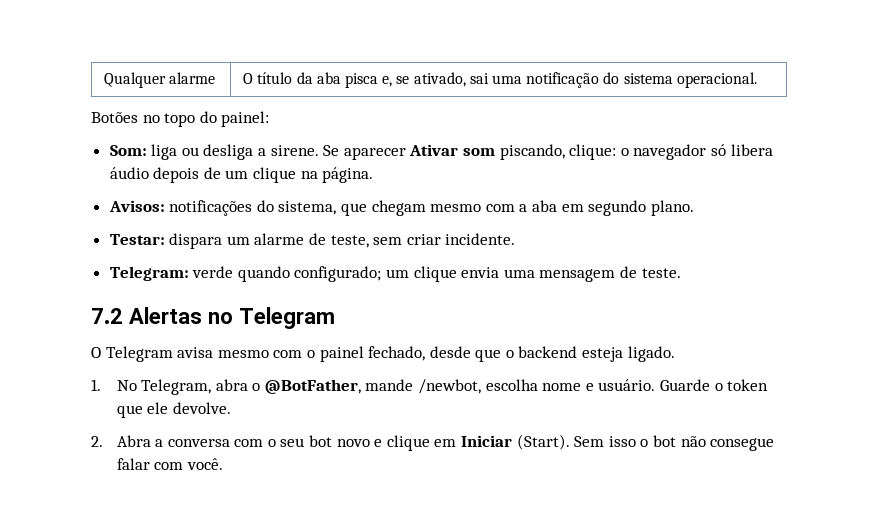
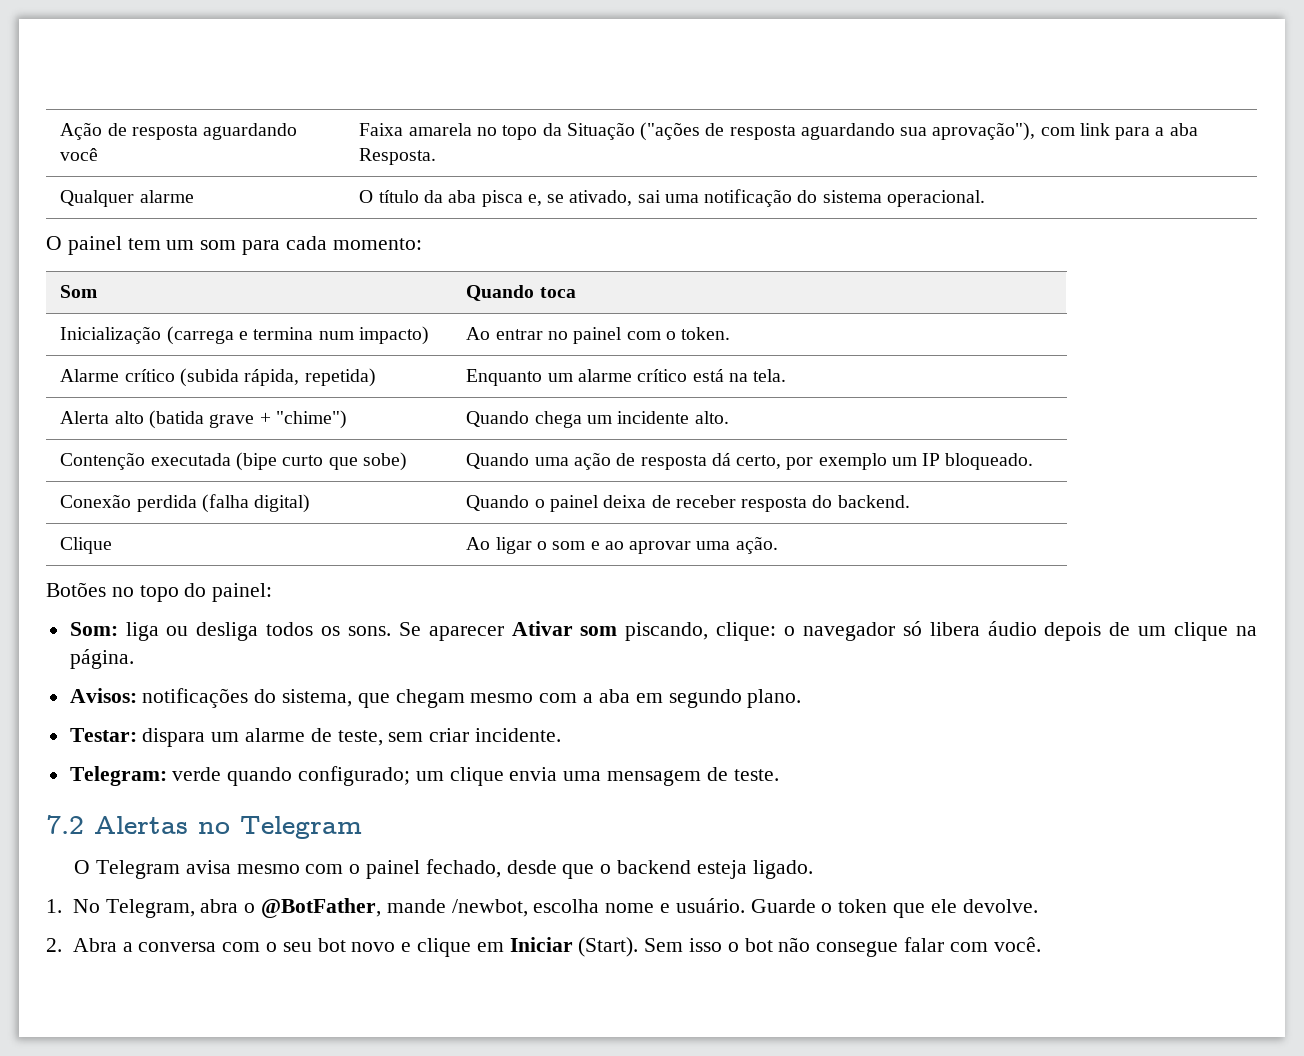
+ Ação de resposta aguardando você | Faixa amarela no topo da Situação ("ações de resposta aguardando sua aprovação"), com link para a aba Resposta.
+ O painel tem um som para cada momento:
+ Som | Quando toca
+ Inicialização (carrega e termina num impacto) | Ao entrar no painel com o token.
+ Alarme crítico (subida rápida, repetida) | Enquanto um alarme crítico está na tela.
+ Alerta alto (batida grave + "chime") | Quando chega um incidente alto.
+ Contenção executada (bipe curto que sobe) | Quando uma ação de resposta dá certo, por exemplo um IP bloqueado.
+ Conexão perdida (falha digital) | Quando o painel deixa de receber resposta do backend.
+ Clique | Ao ligar o som e ao aprovar uma ação.
- Som: liga ou desliga a sirene.
+ Som: liga ou desliga todos os sons.

